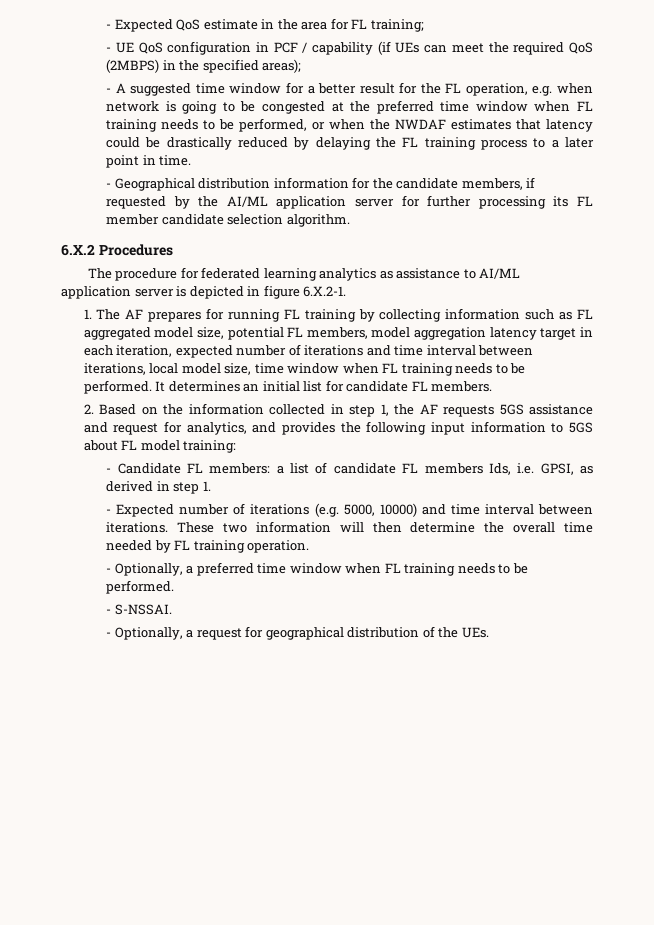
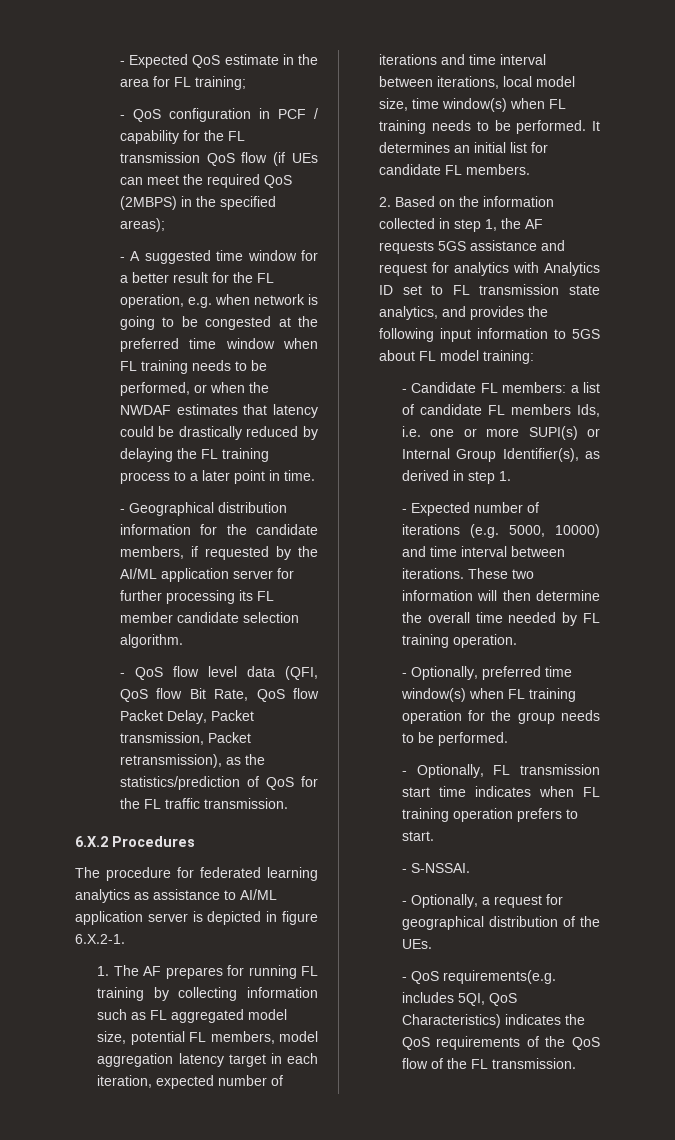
- - UE QoS configuration in PCF / capability (if UEs can meet the required QoS (2MBPS) in the specified areas);
+ - QoS configuration in PCF / capability for the FL transmission QoS flow (if UEs can meet the required QoS (2MBPS) in the specified areas);
+ - QoS flow level data (QFI, QoS flow Bit Rate, QoS flow Packet Delay, Packet transmission, Packet retransmission), as the statistics/prediction of QoS for the FL traffic transmission.
- 1. The AF prepares for running FL training by collecting information such as FL aggregated model size, potential FL members, model aggregation latency target in each iteration, expected number of iterations and time interval between iterations, local model size, time window when FL training needs to be performed.
+ 1. The AF prepares for running FL training by collecting information such as FL aggregated model size, potential FL members, model aggregation latency target in each iteration, expected number of iterations and time interval between iterations, local model size, time window(s) when FL training needs to be performed.
- 2. Based on the information collected in step 1, the AF requests 5GS assistance and request for analytics, and provides the following input information to 5GS about FL model training:
+ 2. Based on the information collected in step 1, the AF requests 5GS assistance and request for analytics with Analytics ID set to FL transmission state analytics, and provides the following input information to 5GS about FL model training:
- - Candidate FL members: a list of candidate FL members Ids, i.e. GPSI, as derived in step 1.
+ - Candidate FL members: a list of candidate FL members Ids, i.e. one or more SUPI(s) or Internal Group Identifier(s), as derived in step 1.
- - Optionally, a preferred time window when FL training needs to be performed.
+ - Optionally, preferred time window(s) when FL training operation for the group needs to be performed.
+ - Optionally, FL transmission start time indicates when FL training operation prefers to start.
+ - QoS requirements(e.g. includes 5QI, QoS Characteristics) indicates the QoS requirements of the QoS flow of the FL transmission.

